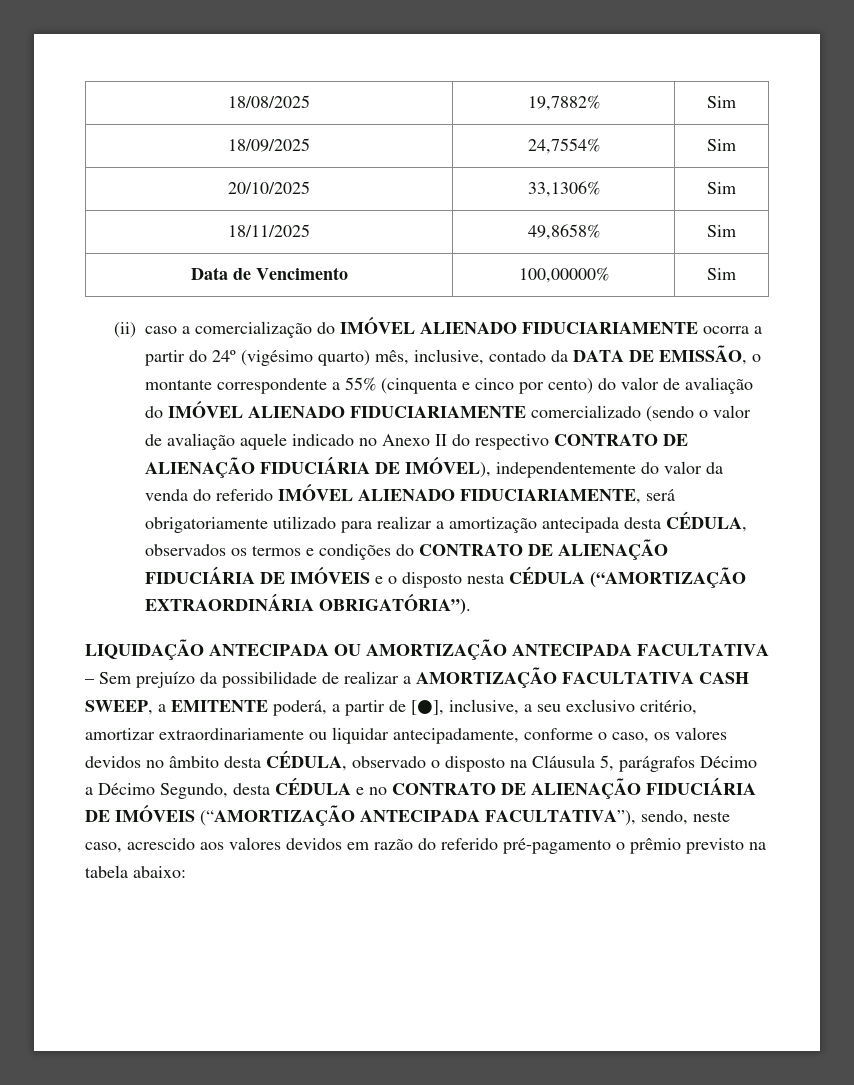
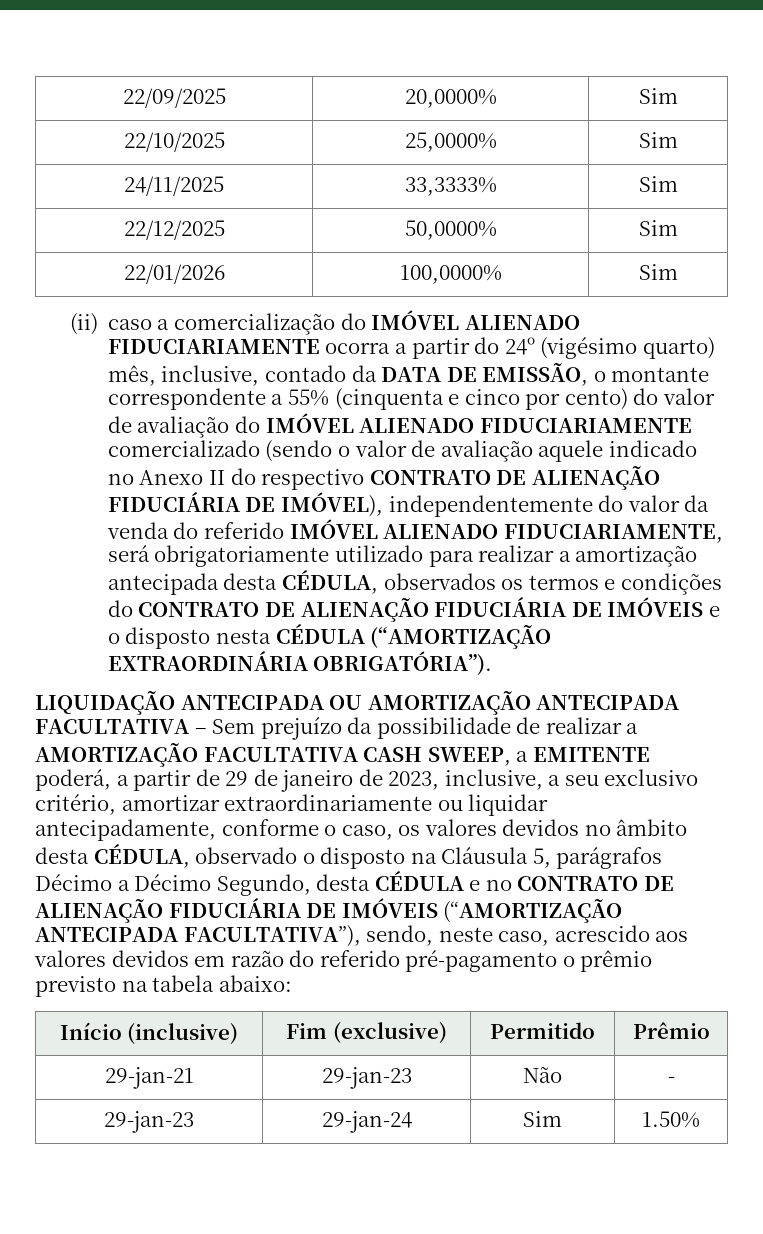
- 18/08/2025 | 19,7882% | Sim
- 18/09/2025 | 24,7554% | Sim
- 20/10/2025 | 33,1306% | Sim
- 18/11/2025 | 49,8658% | Sim
- Data de Vencimento | 100,00000% | Sim
+ 22/09/2025 | 20,0000% | Sim
+ 22/10/2025 | 25,0000% | Sim
+ 24/11/2025 | 33,3333% | Sim
+ 22/12/2025 | 50,0000% | Sim
+ 22/01/2026 | 100,0000% | Sim
- LIQUIDAÇÃO ANTECIPADA OU AMORTIZAÇÃO ANTECIPADA FACULTATIVA – Sem prejuízo da possibilidade de realizar a AMORTIZAÇÃO FACULTATIVA CASH SWEEP, a EMITENTE poderá, a partir de [●], inclusive, a seu exclusivo critério, amortizar extraordinariamente ou liquidar antecipadamente, conforme o caso, os valores devidos no âmbito desta CÉDULA, observado o disposto na Cláusula 5, parágrafos Décimo a Décimo Segundo, desta CÉDULA e no CONTRATO DE ALIENAÇÃO FIDUCIÁRIA DE IMÓVEIS (“AMORTIZAÇÃO ANTECIPADA FACULTATIVA”), sendo, neste caso, acrescido aos valores devidos em razão do referido pré-pagamento o prêmio previsto na tabela abaixo:
+ LIQUIDAÇÃO ANTECIPADA OU AMORTIZAÇÃO ANTECIPADA FACULTATIVA – Sem prejuízo da possibilidade de realizar a AMORTIZAÇÃO FACULTATIVA CASH SWEEP, a EMITENTE poderá, a partir de 29 de janeiro de 2023, inclusive, a seu exclusivo critério, amortizar extraordinariamente ou liquidar antecipadamente, conforme o caso, os valores devidos no âmbito desta CÉDULA, observado o disposto na Cláusula 5, parágrafos Décimo a Décimo Segundo, desta CÉDULA e no CONTRATO DE ALIENAÇÃO FIDUCIÁRIA DE IMÓVEIS (“AMORTIZAÇÃO ANTECIPADA FACULTATIVA”), sendo, neste caso, acrescido aos valores devidos em razão do referido pré-pagamento o prêmio previsto na tabela abaixo:
+ Início (inclusive) | Fim (exclusive) | Permitido | Prêmio
+ 29-jan-21 | 29-jan-23 | Não | -
+ 29-jan-23 | 29-jan-24 | Sim | 1.50%

